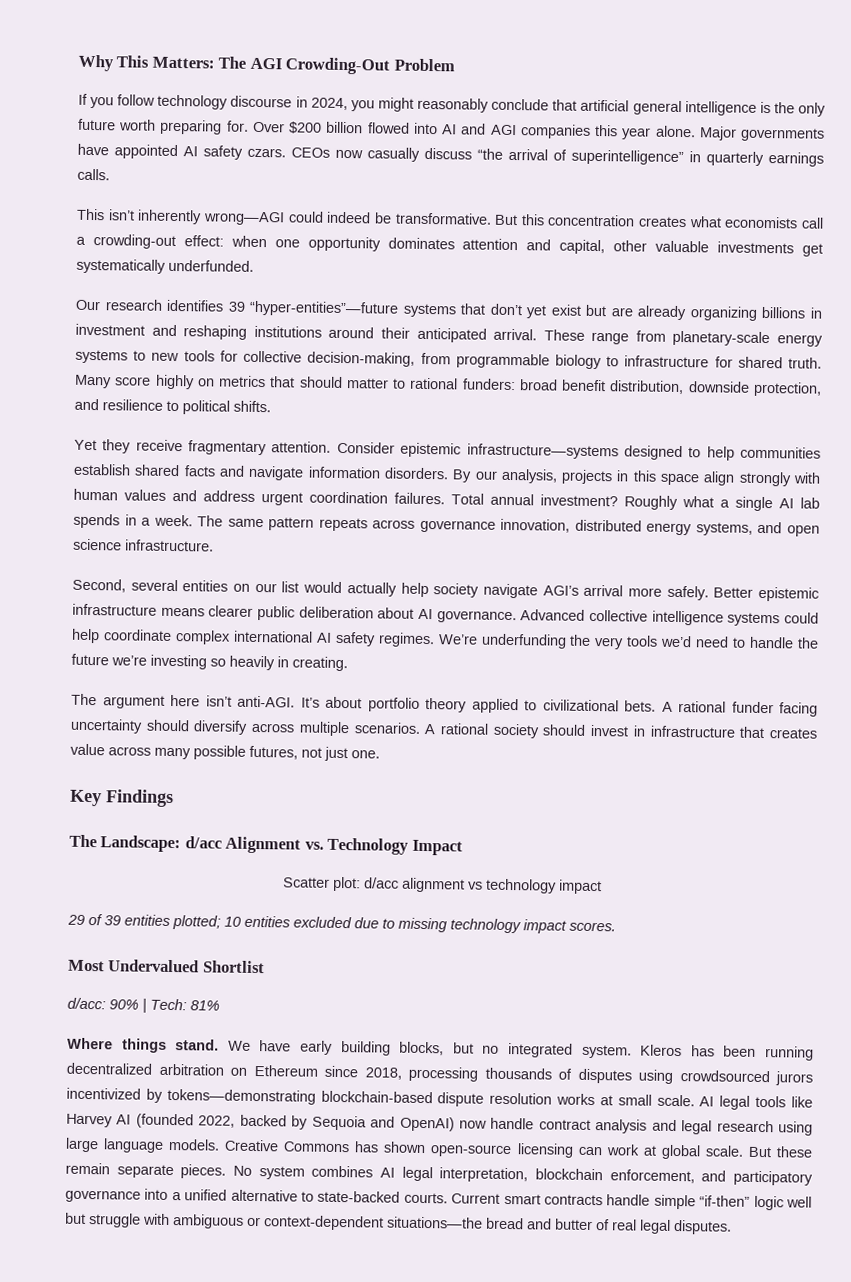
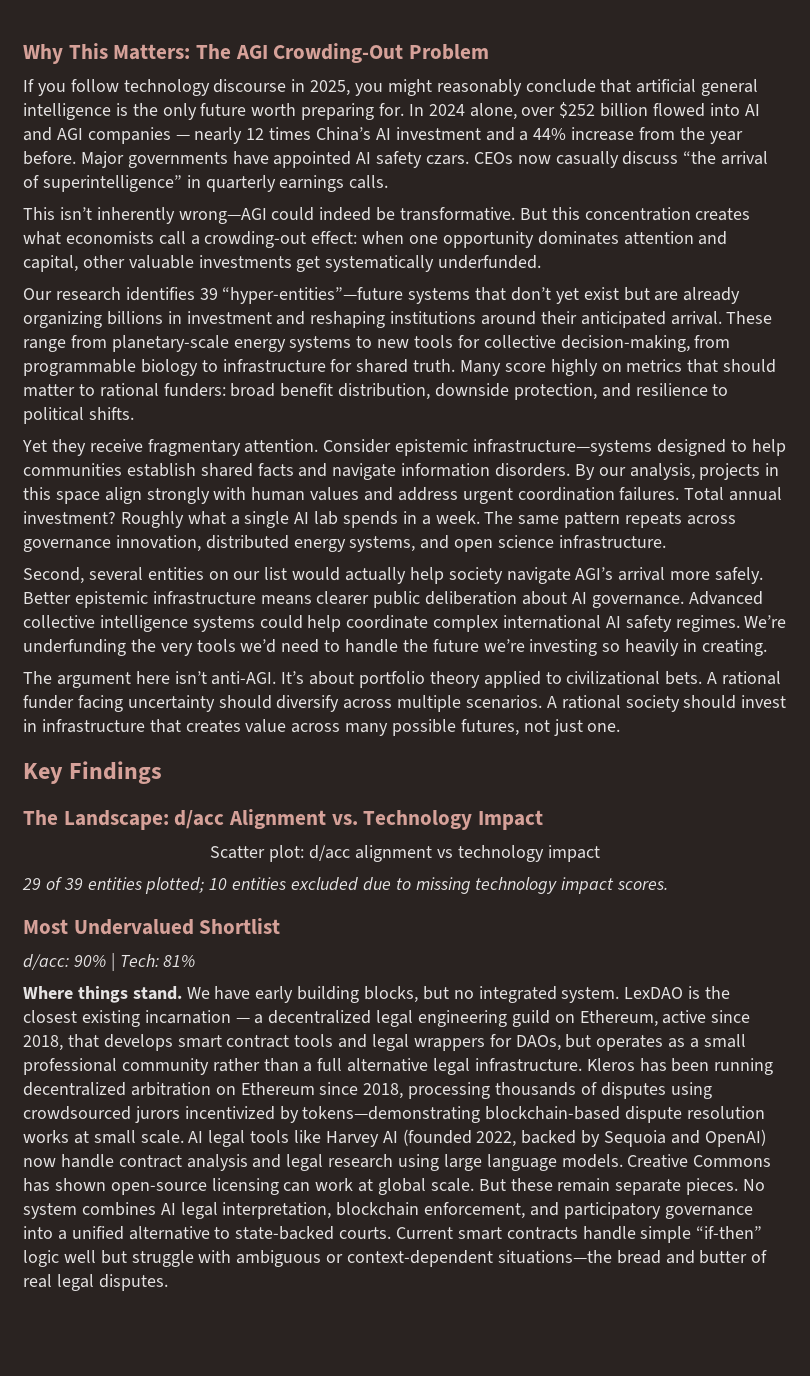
- If you follow technology discourse in 2024, you might reasonably conclude that artificial general intelligence is the only future worth preparing for.
+ If you follow technology discourse in 2025, you might reasonably conclude that artificial general intelligence is the only future worth preparing for.
- Over $200 billion flowed into AI and AGI companies this year alone.
+ In 2024 alone, over $252 billion flowed into AI and AGI companies — nearly 12 times China’s AI investment and a 44% increase from the year before.
+ LexDAO is the closest existing incarnation — a decentralized legal engineering guild on Ethereum, active since 2018, that develops smart contract tools and legal wrappers for DAOs, but operates as a small professional community rather than a full alternative legal infrastructure.

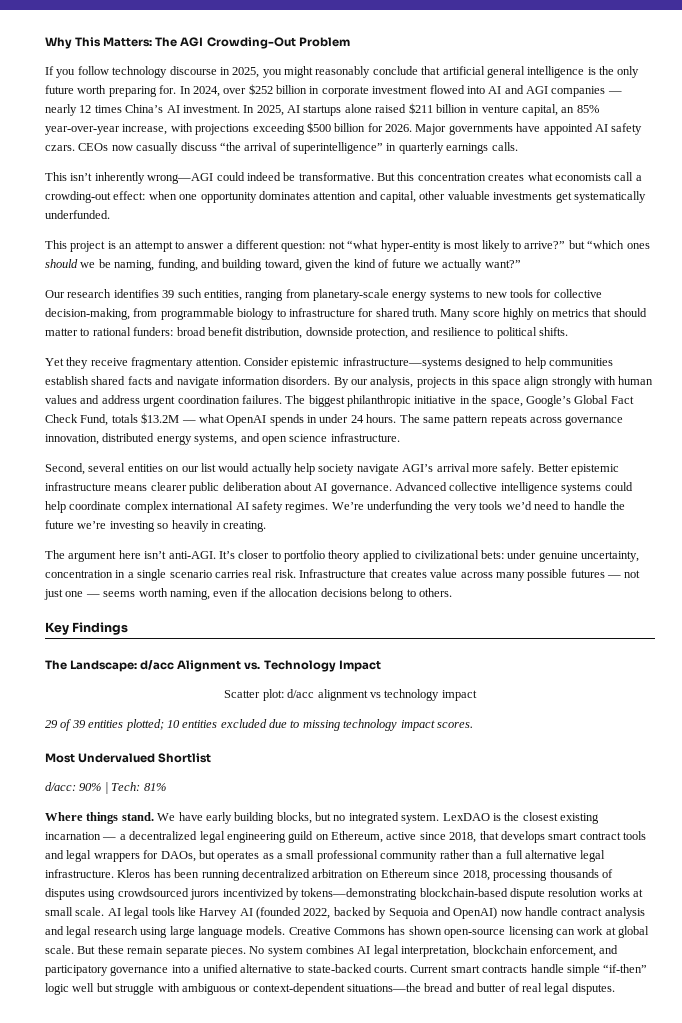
- In 2024 alone, over $252 billion flowed into AI and AGI companies — nearly 12 times China’s AI investment and a 44% increase from the year before.
+ In 2024, over $252 billion in corporate investment flowed into AI and AGI companies — nearly 12 times China’s AI investment. In 2025, AI startups alone raised $211 billion in venture capital, an 85% year-over-year increase, with projections exceeding $500 billion for 2026.
- Our research identifies 39 “hyper-entities”—future systems that don’t yet exist but are already organizing billions in investment and reshaping institutions around their anticipated arrival. These range from planetary-scale energy systems to new tools for collective decision-making, from programmable biology to infrastructure for shared truth.
+ This project is an attempt to answer a different question: not “what hyper-entity is most likely to arrive?” but “which ones should we be naming, funding, and building toward, given the kind of future we actually want?”
+ Our research identifies 39 such entities, ranging from planetary-scale energy systems to new tools for collective decision-making, from programmable biology to infrastructure for shared truth.
- Total annual investment? Roughly what a single AI lab spends in a week.
+ The biggest philanthropic initiative in the space, Google’s Global Fact Check Fund, totals $13.2M — what OpenAI spends in under 24 hours.
- It’s about portfolio theory applied to civilizational bets. A rational funder facing uncertainty should diversify across multiple scenarios. A rational society should invest in infrastructure that creates value across many possible futures, not just one.
+ It’s closer to portfolio theory applied to civilizational bets: under genuine uncertainty, concentration in a single scenario carries real risk. Infrastructure that creates value across many possible futures — not just one — seems worth naming, even if the allocation decisions belong to others.

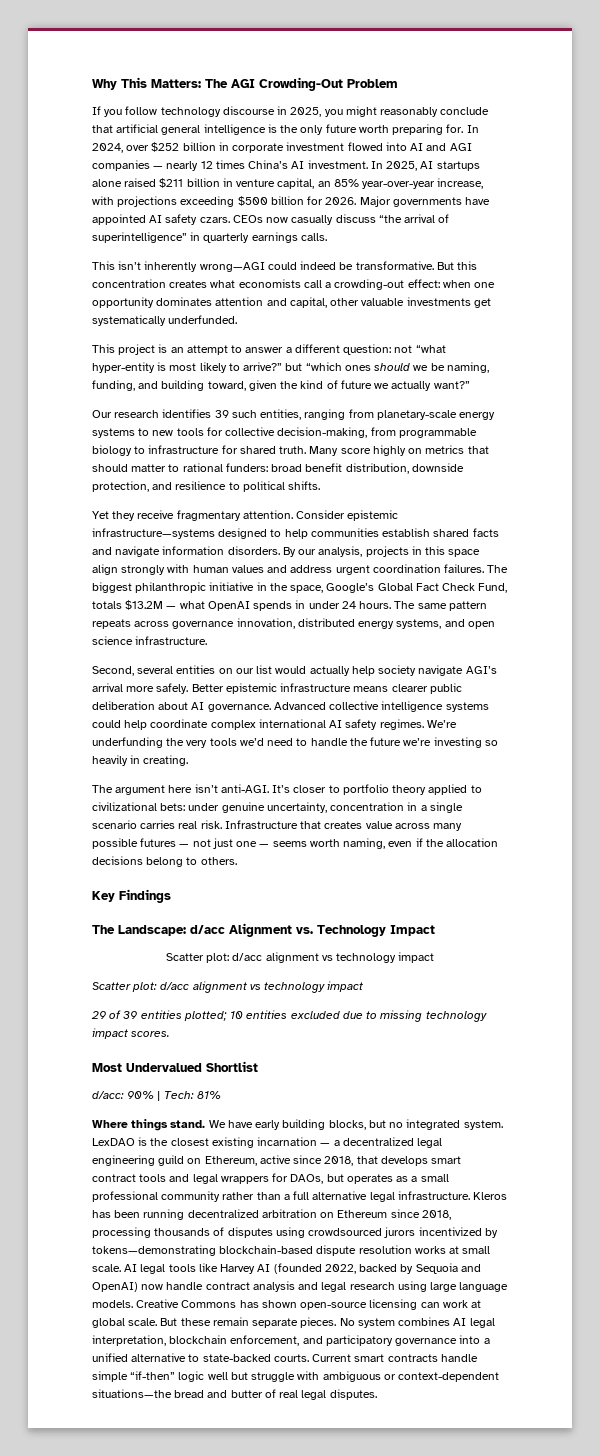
  The Landscape: d/acc Alignment vs. Technology Impact
+ Scatter plot: d/acc alignment vs technology impact

